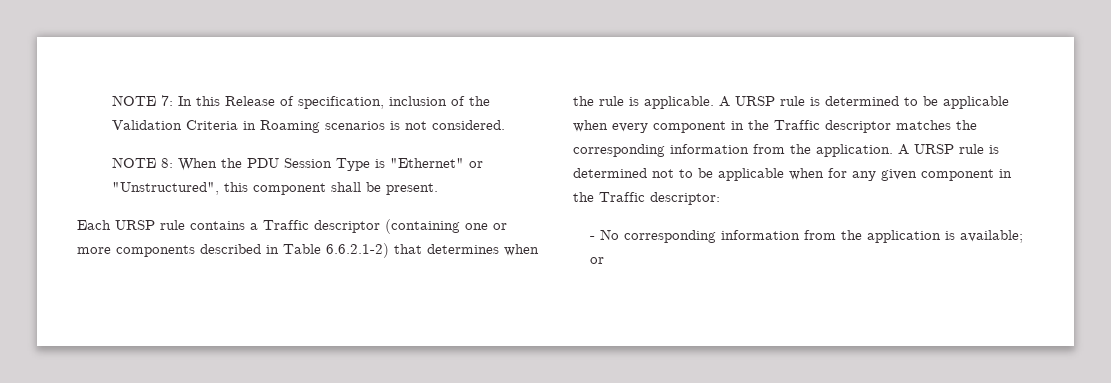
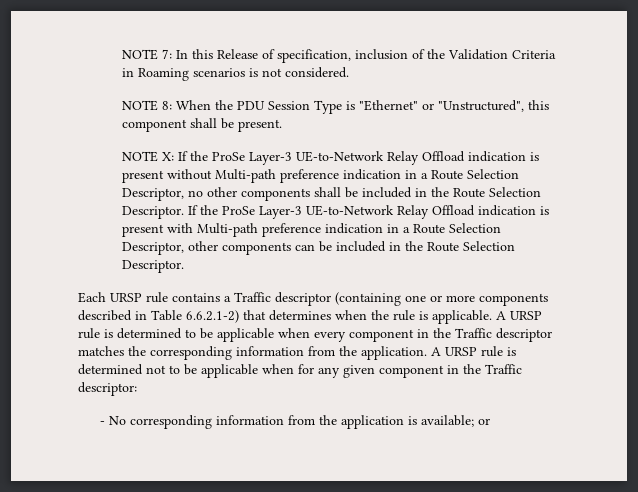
+ NOTE X: If the ProSe Layer-3 UE-to-Network Relay Offload indication is present without Multi-path preference indication in a Route Selection Descriptor, no other components shall be included in the Route Selection Descriptor. If the ProSe Layer-3 UE-to-Network Relay Offload indication is present with Multi-path preference indication in a Route Selection Descriptor, other components can be included in the Route Selection Descriptor.

